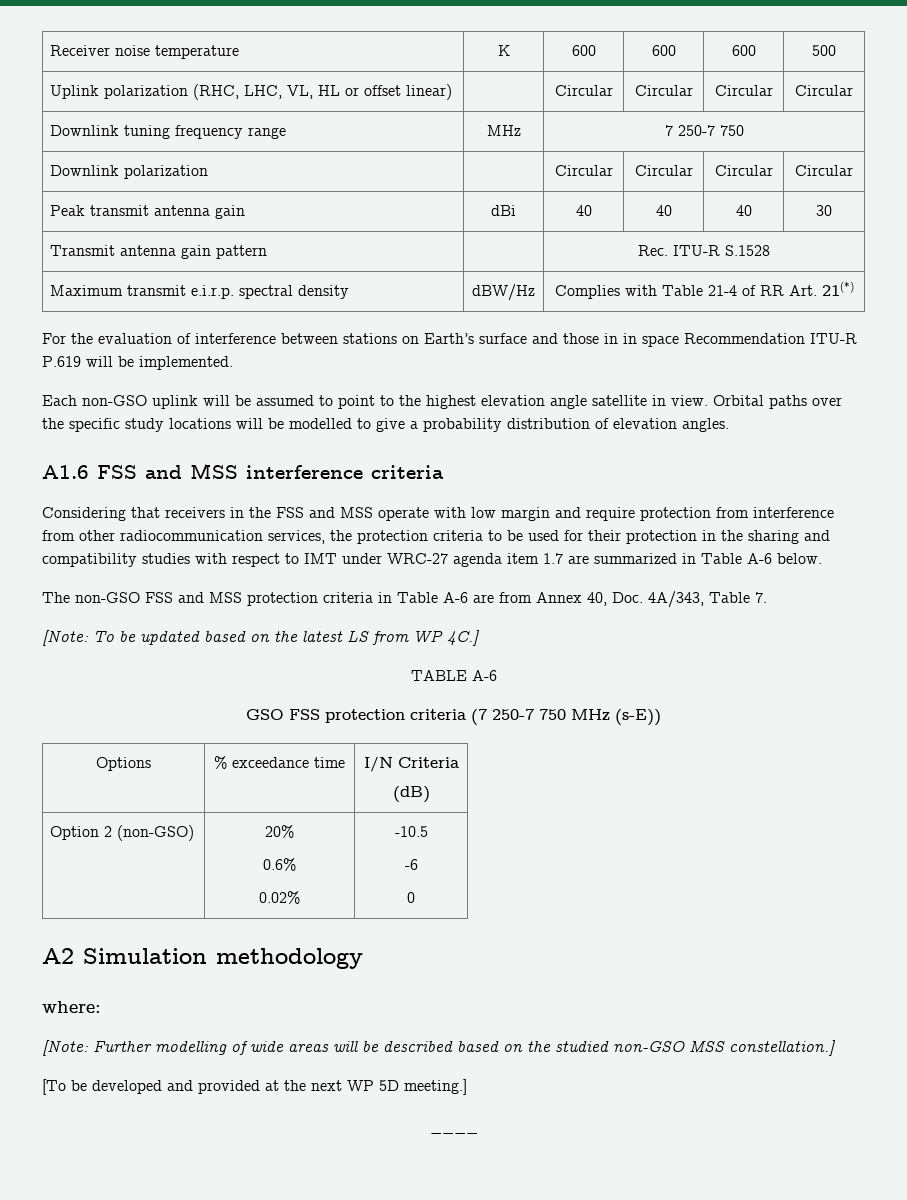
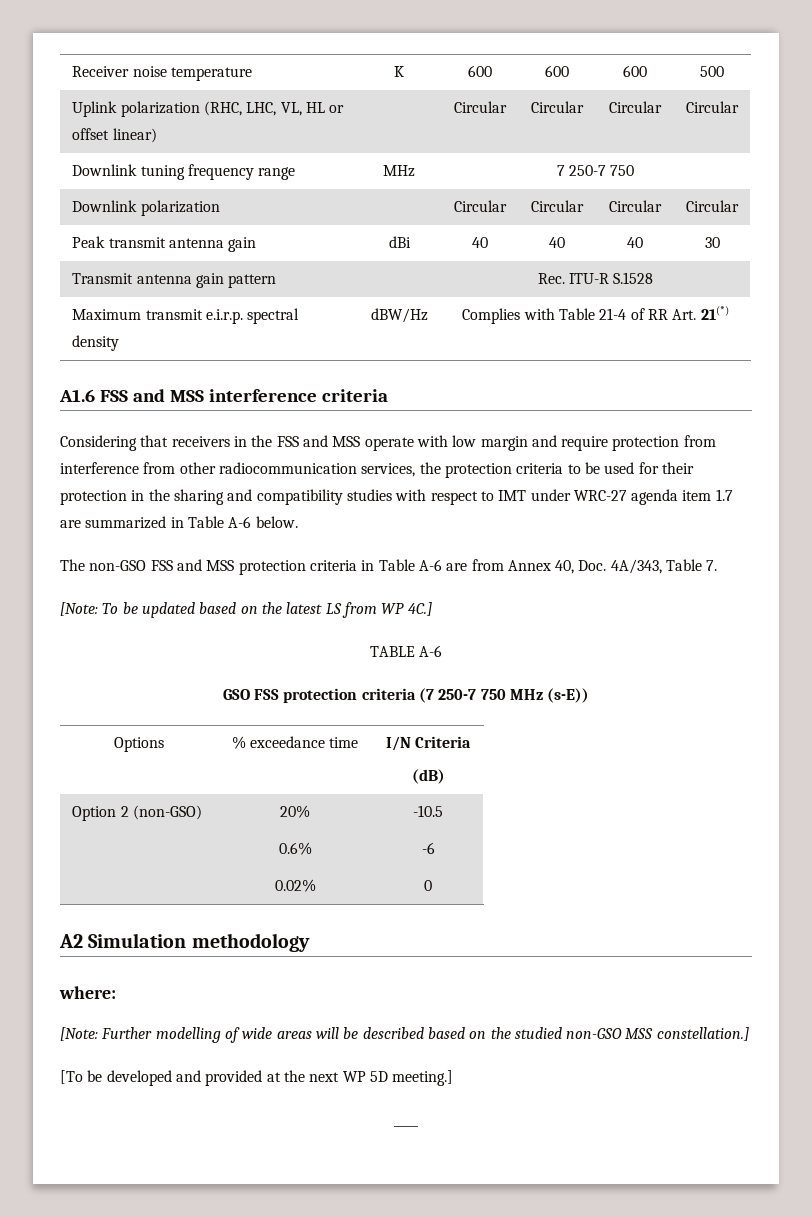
- For the evaluation of interference between stations on Earth’s surface and those in in space Recommendation ITU-R P.619 will be implemented.
- Each non-GSO uplink will be assumed to point to the highest elevation angle satellite in view. Orbital paths over the specific study locations will be modelled to give a probability distribution of elevation angles.

